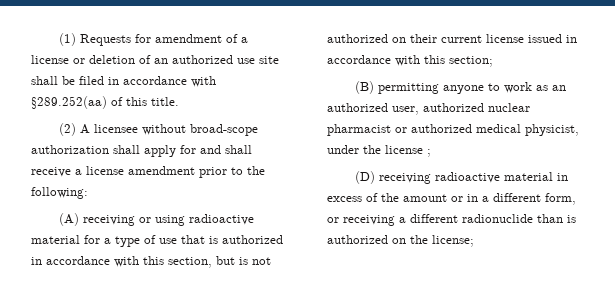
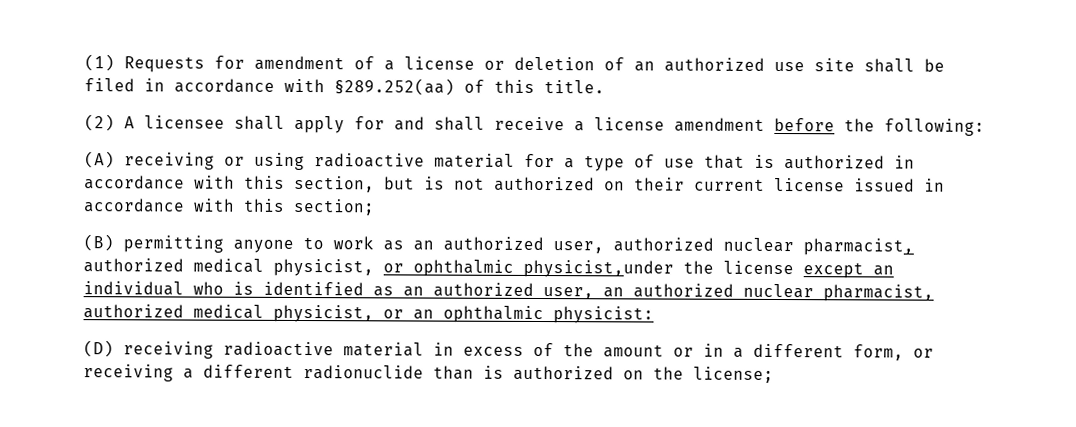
- (2) A licensee without broad-scope authorization shall apply for and shall receive a license amendment prior to the following:
+ (2) A licensee shall apply for and shall receive a license amendment before the following:
- (B) permitting anyone to work as an authorized user, authorized nuclear pharmacist or authorized medical physicist, under the license ;
+ (B) permitting anyone to work as an authorized user, authorized nuclear pharmacist, authorized medical physicist, or ophthalmic physicist,under the license except an individual who is identified as an authorized user, an authorized nuclear pharmacist, authorized medical physicist, or an ophthalmic physicist:

